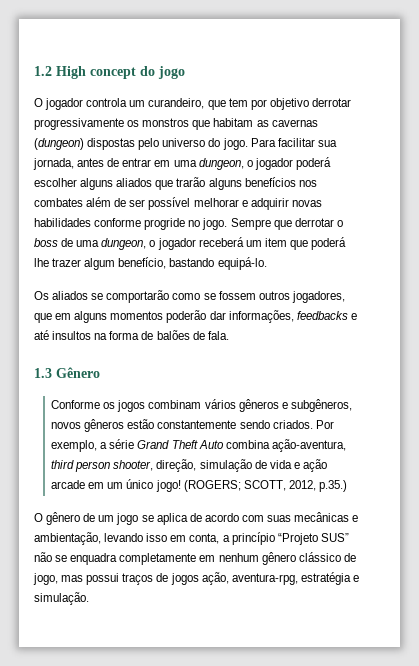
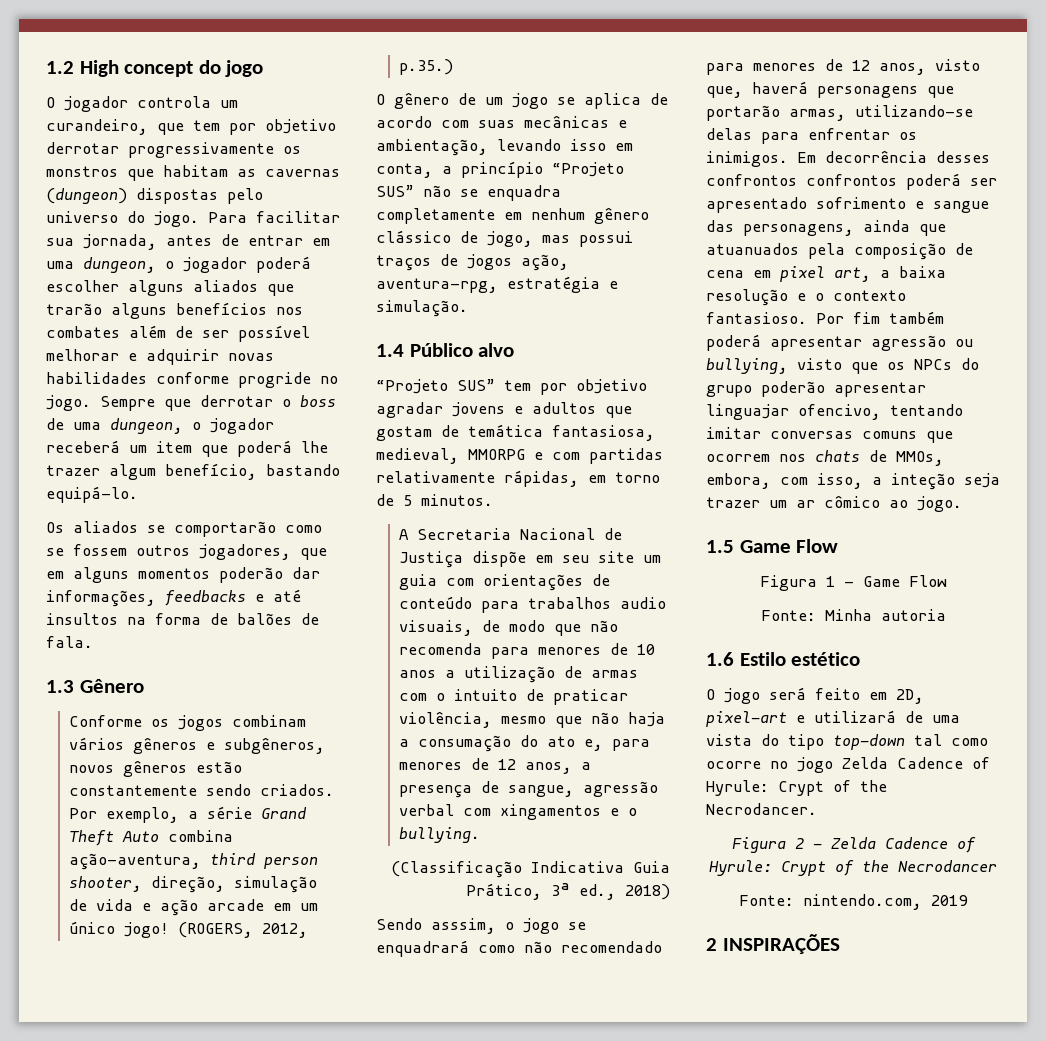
- (ROGERS; SCOTT, 2012, p.35.)
+ (ROGERS, 2012, p.35.)
+ 1.4 Público alvo
+ “Projeto SUS” tem por objetivo agradar jovens e adultos que gostam de temática fantasiosa, medieval, MMORPG e com partidas relativamente rápidas, em torno de 5 minutos.
+ A Secretaria Nacional de Justiça dispõe em seu site um guia com orientações de conteúdo para trabalhos audio visuais, de modo que não recomenda para menores de 10 anos a utilização de armas com o intuito de praticar violência, mesmo que não haja a consumação do ato e, para menores de 12 anos, a presença de sangue, agressão verbal com xingamentos e o bullying.
+ (Classificação Indicativa Guia Prático, 3ª ed., 2018)
+ Sendo asssim, o jogo se enquadrará como não recomendado para menores de 12 anos, visto que, haverá personagens que portarão armas, utilizando-se delas para enfrentar os inimigos. Em decorrência desses confrontos confrontos poderá ser apresentado sofrimento e sangue das personagens, ainda que atuanuados pela composição de cena em pixel art, a baixa resolução e o contexto fantasioso. Por fim também poderá apresentar agressão ou bullying, visto que os NPCs do grupo poderão apresentar linguajar ofencivo, tentando imitar conversas comuns que ocorrem nos chats de MMOs, embora, com isso, a inteção seja trazer um ar cômico ao jogo.
+ 1.5 Game Flow
+ Figura 1 - Game Flow
+ Fonte: Minha autoria
+ 1.6 Estilo estético
+ O jogo será feito em 2D, pixel-art e utilizará de uma vista do tipo top-down tal como ocorre no jogo Zelda Cadence of Hyrule: Crypt of the Necrodancer.
+ Figura 2 - Zelda Cadence of Hyrule: Crypt of the Necrodancer
+ Fonte: nintendo.com, 2019
+ 2 INSPIRAÇÕES

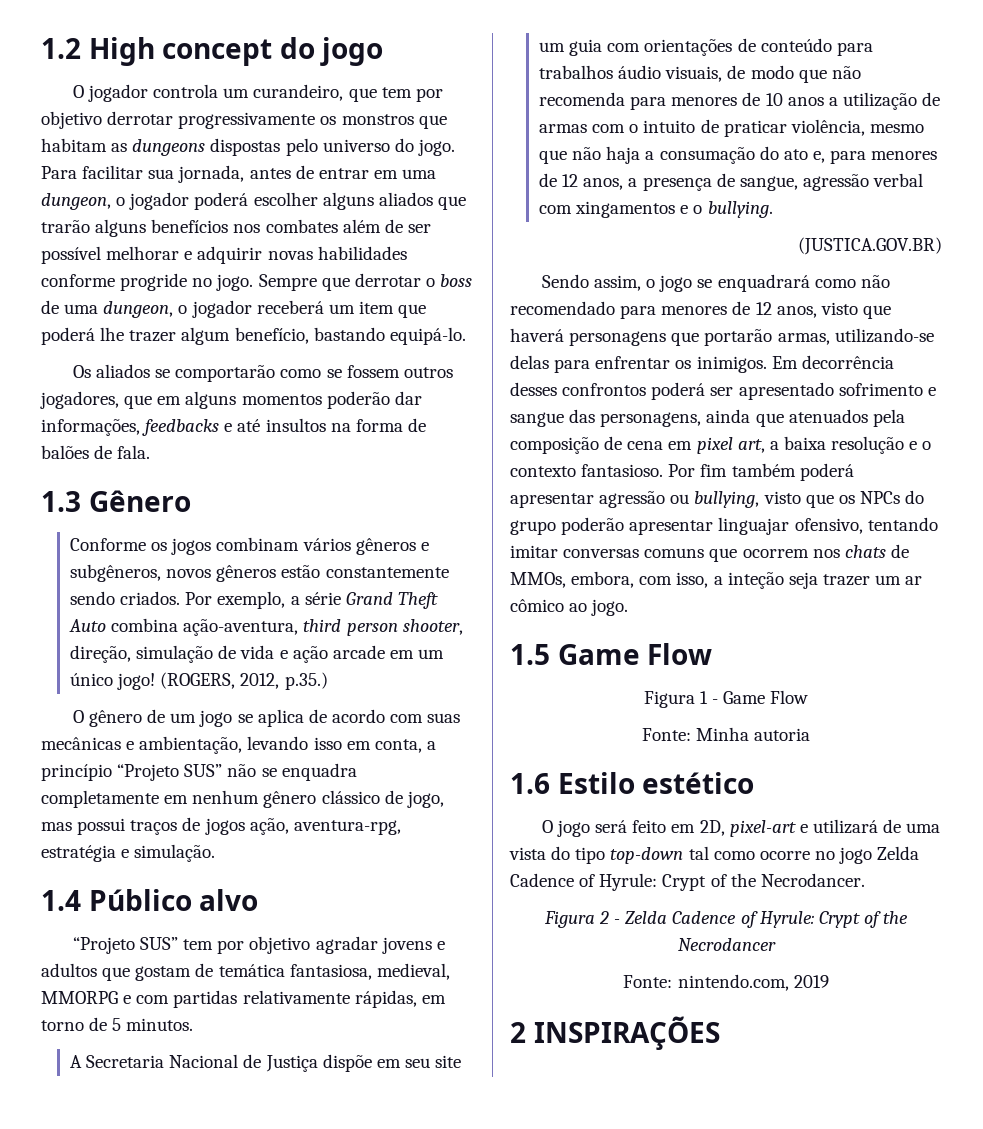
- O jogador controla um curandeiro, que tem por objetivo derrotar progressivamente os monstros que habitam as cavernas (dungeon) dispostas pelo universo do jogo.
+ O jogador controla um curandeiro, que tem por objetivo derrotar progressivamente os monstros que habitam as dungeons dispostas pelo universo do jogo.
- A Secretaria Nacional de Justiça dispõe em seu site um guia com orientações de conteúdo para trabalhos audio visuais, de modo que não recomenda para menores de 10 anos a utilização de armas com o intuito de praticar violência, mesmo que não haja a consumação do ato e, para menores de 12 anos, a presença de sangue, agressão verbal com xingamentos e o bullying.
+ A Secretaria Nacional de Justiça dispõe em seu site um guia com orientações de conteúdo para trabalhos áudio visuais, de modo que não recomenda para menores de 10 anos a utilização de armas com o intuito de praticar violência, mesmo que não haja a consumação do ato e, para menores de 12 anos, a presença de sangue, agressão verbal com xingamentos e o bullying.
- (Classificação Indicativa Guia Prático, 3ª ed., 2018)
+ (JUSTICA.GOV.BR)
- Sendo asssim, o jogo se enquadrará como não recomendado para menores de 12 anos, visto que, haverá personagens que portarão armas, utilizando-se delas para enfrentar os inimigos.
+ Sendo assim, o jogo se enquadrará como não recomendado para menores de 12 anos, visto que haverá personagens que portarão armas, utilizando-se delas para enfrentar os inimigos.
- Em decorrência desses confrontos confrontos poderá ser apresentado sofrimento e sangue das personagens, ainda que atuanuados pela composição de cena em pixel art, a baixa resolução e o contexto fantasioso.
+ Em decorrência desses confrontos poderá ser apresentado sofrimento e sangue das personagens, ainda que atenuados pela composição de cena em pixel art, a baixa resolução e o contexto fantasioso.
- Por fim também poderá apresentar agressão ou bullying, visto que os NPCs do grupo poderão apresentar linguajar ofencivo, tentando imitar conversas comuns que ocorrem nos chats de MMOs, embora, com isso, a inteção seja trazer um ar cômico ao jogo.
+ Por fim também poderá apresentar agressão ou bullying, visto que os NPCs do grupo poderão apresentar linguajar ofensivo, tentando imitar conversas comuns que ocorrem nos chats de MMOs, embora, com isso, a inteção seja trazer um ar cômico ao jogo.

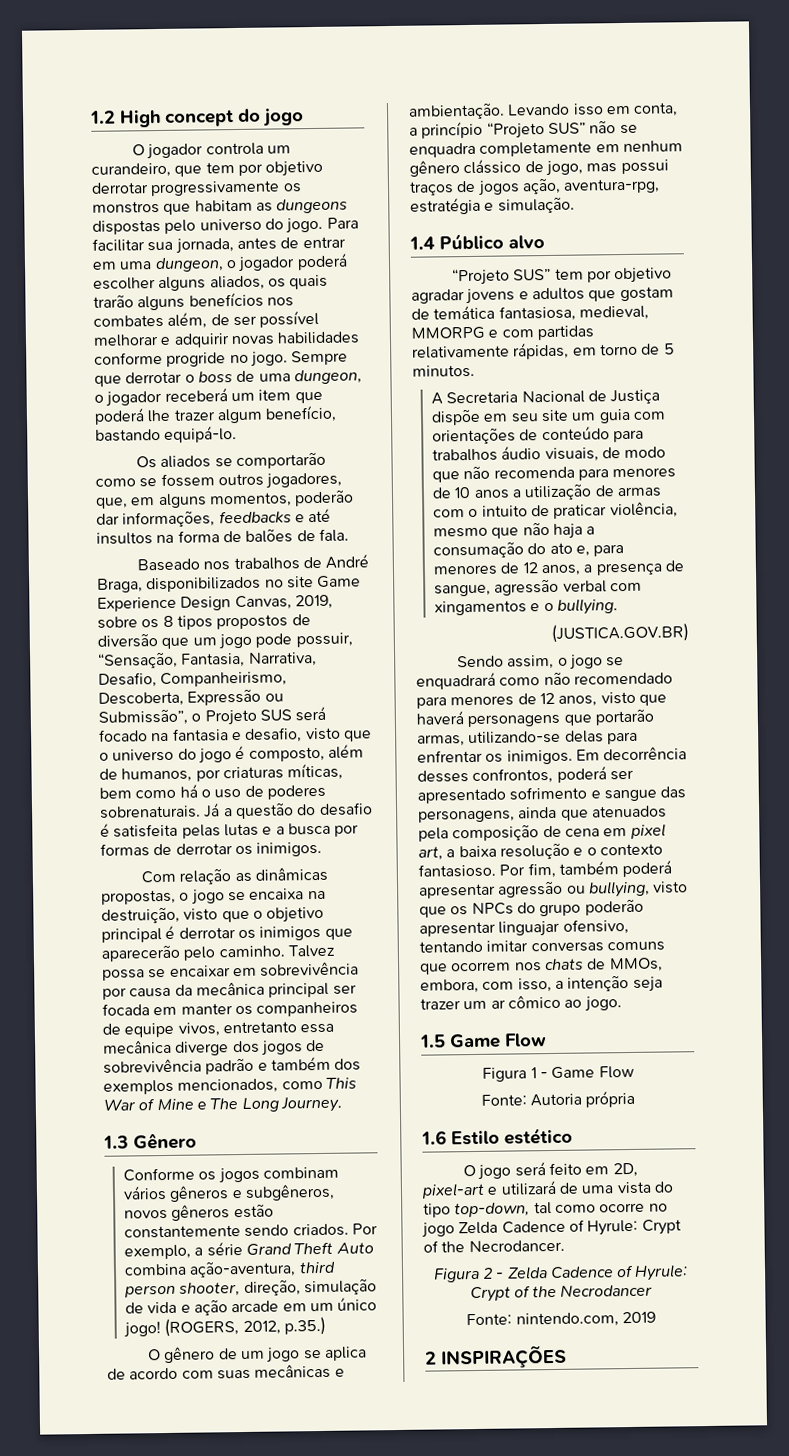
- Para facilitar sua jornada, antes de entrar em uma dungeon, o jogador poderá escolher alguns aliados que trarão alguns benefícios nos combates além de ser possível melhorar e adquirir novas habilidades conforme progride no jogo.
+ Para facilitar sua jornada, antes de entrar em uma dungeon, o jogador poderá escolher alguns aliados, os quais trarão alguns benefícios nos combates além, de ser possível melhorar e adquirir novas habilidades conforme progride no jogo.
- Os aliados se comportarão como se fossem outros jogadores, que em alguns momentos poderão dar informações, feedbacks e até insultos na forma de balões de fala.
+ Os aliados se comportarão como se fossem outros jogadores, que, em alguns momentos, poderão dar informações, feedbacks e até insultos na forma de balões de fala.
+ Baseado nos trabalhos de André Braga, disponibilizados no site Game Experience Design Canvas, 2019, sobre os 8 tipos propostos de diversão que um jogo pode possuir, “Sensação, Fantasia, Narrativa, Desafio, Companheirismo, Descoberta, Expressão ou Submissão”, o Projeto SUS será focado na fantasia e desafio, visto que o universo do jogo é composto, além de humanos, por criaturas míticas, bem como há o uso de poderes sobrenaturais. Já a questão do desafio é satisfeita pelas lutas e a busca por formas de derrotar os inimigos.
+ Com relação as dinâmicas propostas, o jogo se encaixa na destruição, visto que o objetivo principal é derrotar os inimigos que aparecerão pelo caminho. Talvez possa se encaixar em sobrevivência por causa da mecânica principal ser focada em manter os companheiros de equipe vivos, entretanto essa mecânica diverge dos jogos de sobrevivência padrão e também dos exemplos mencionados, como This War of Mine e The Long Journey.
- O gênero de um jogo se aplica de acordo com suas mecânicas e ambientação, levando isso em conta, a princípio “Projeto SUS” não se enquadra completamente em nenhum gênero clássico de jogo, mas possui traços de jogos ação, aventura-rpg, estratégia e simulação.
+ O gênero de um jogo se aplica de acordo com suas mecânicas e ambientação. Levando isso em conta, a princípio “Projeto SUS” não se enquadra completamente em nenhum gênero clássico de jogo, mas possui traços de jogos ação, aventura-rpg, estratégia e simulação.
- Em decorrência desses confrontos poderá ser apresentado sofrimento e sangue das personagens, ainda que atenuados pela composição de cena em pixel art, a baixa resolução e o contexto fantasioso.
+ Em decorrência desses confrontos, poderá ser apresentado sofrimento e sangue das personagens, ainda que atenuados pela composição de cena em pixel art, a baixa resolução e o contexto fantasioso.
- Por fim também poderá apresentar agressão ou bullying, visto que os NPCs do grupo poderão apresentar linguajar ofensivo, tentando imitar conversas comuns que ocorrem nos chats de MMOs, embora, com isso, a inteção seja trazer um ar cômico ao jogo.
+ Por fim, também poderá apresentar agressão ou bullying, visto que os NPCs do grupo poderão apresentar linguajar ofensivo, tentando imitar conversas comuns que ocorrem nos chats de MMOs, embora, com isso, a intenção seja trazer um ar cômico ao jogo.
- Fonte: Minha autoria
+ Fonte: Autoria própria
- O jogo será feito em 2D, pixel-art e utilizará de uma vista do tipo top-down tal como ocorre no jogo Zelda Cadence of Hyrule: Crypt of the Necrodancer.
+ O jogo será feito em 2D, pixel-art e utilizará de uma vista do tipo top-down, tal como ocorre no jogo Zelda Cadence of Hyrule: Crypt of the Necrodancer.

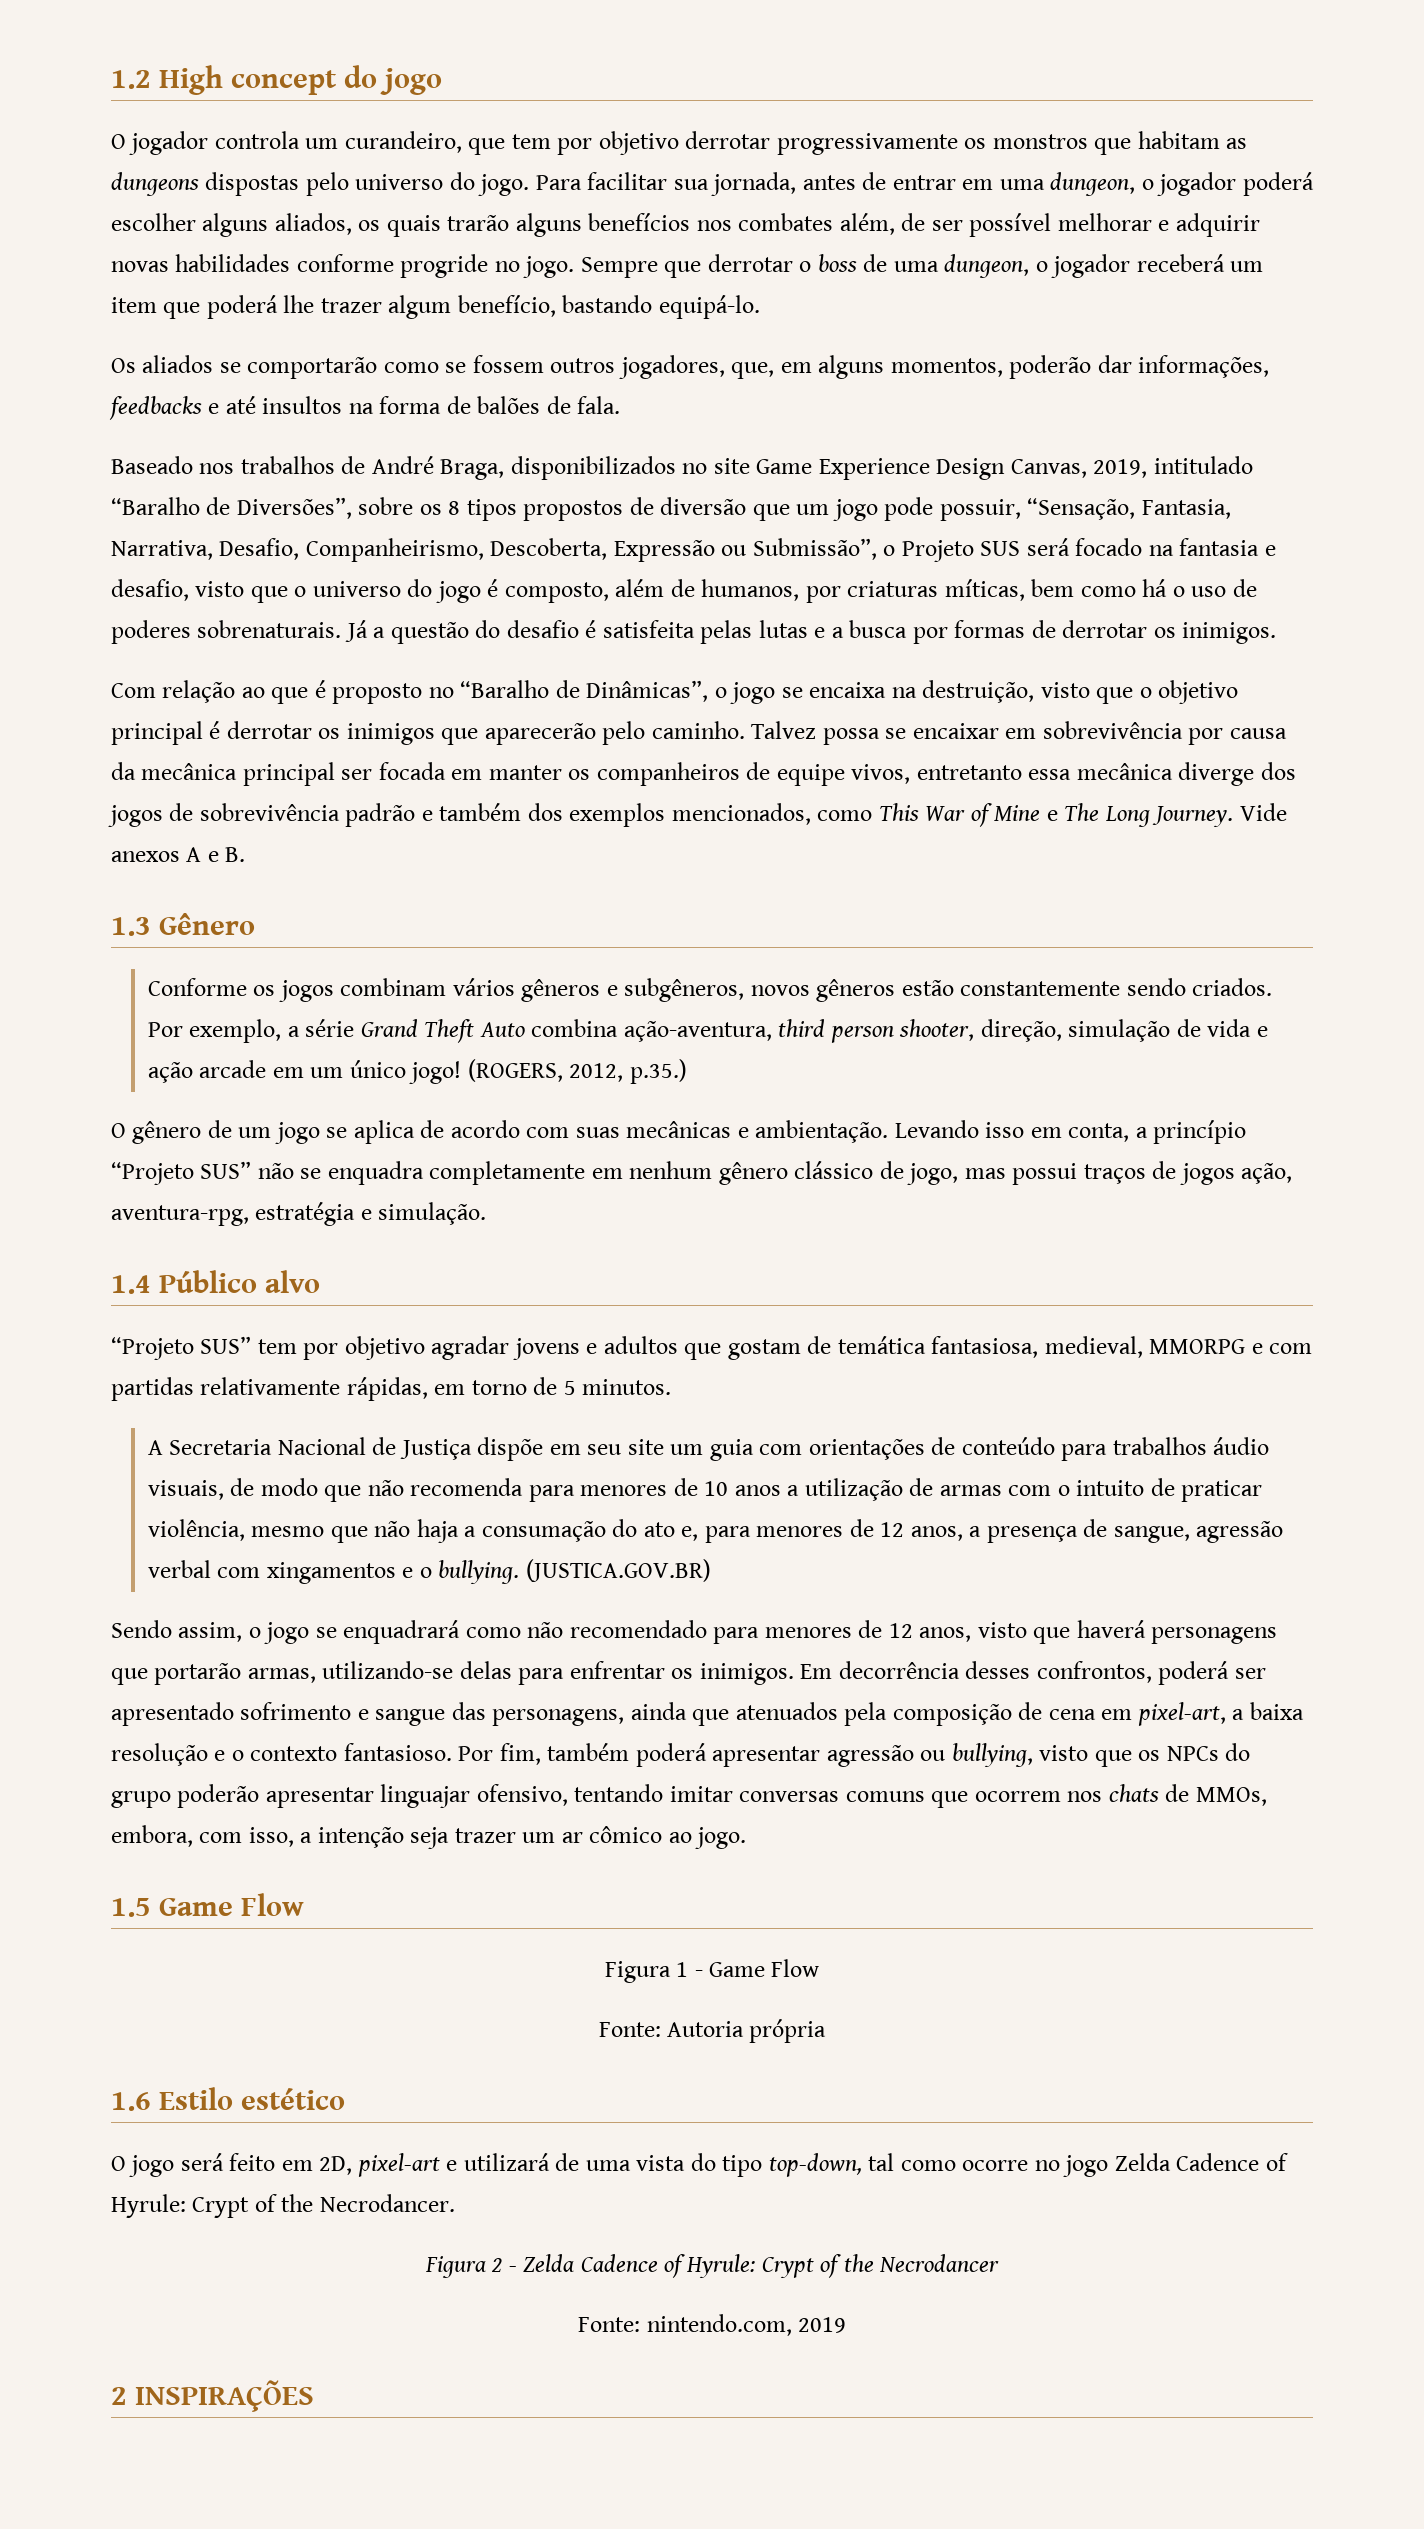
- Baseado nos trabalhos de André Braga, disponibilizados no site Game Experience Design Canvas, 2019, sobre os 8 tipos propostos de diversão que um jogo pode possuir, “Sensação, Fantasia, Narrativa, Desafio, Companheirismo, Descoberta, Expressão ou Submissão”, o Projeto SUS será focado na fantasia e desafio, visto que o universo do jogo é composto, além de humanos, por criaturas míticas, bem como há o uso de poderes sobrenaturais.
+ Baseado nos trabalhos de André Braga, disponibilizados no site Game Experience Design Canvas, 2019, intitulado “Baralho de Diversões”, sobre os 8 tipos propostos de diversão que um jogo pode possuir, “Sensação, Fantasia, Narrativa, Desafio, Companheirismo, Descoberta, Expressão ou Submissão”, o Projeto SUS será focado na fantasia e desafio, visto que o universo do jogo é composto, além de humanos, por criaturas míticas, bem como há o uso de poderes sobrenaturais.
- Com relação as dinâmicas propostas, o jogo se encaixa na destruição, visto que o objetivo principal é derrotar os inimigos que aparecerão pelo caminho.
+ Com relação ao que é proposto no “Baralho de Dinâmicas”, o jogo se encaixa na destruição, visto que o objetivo principal é derrotar os inimigos que aparecerão pelo caminho.
+ Vide anexos A e B.
- A Secretaria Nacional de Justiça dispõe em seu site um guia com orientações de conteúdo para trabalhos áudio visuais, de modo que não recomenda para menores de 10 anos a utilização de armas com o intuito de praticar violência, mesmo que não haja a consumação do ato e, para menores de 12 anos, a presença de sangue, agressão verbal com xingamentos e o bullying.
- (JUSTICA.GOV.BR)
+ A Secretaria Nacional de Justiça dispõe em seu site um guia com orientações de conteúdo para trabalhos áudio visuais, de modo que não recomenda para menores de 10 anos a utilização de armas com o intuito de praticar violência, mesmo que não haja a consumação do ato e, para menores de 12 anos, a presença de sangue, agressão verbal com xingamentos e o bullying. (JUSTICA.GOV.BR)
- Em decorrência desses confrontos, poderá ser apresentado sofrimento e sangue das personagens, ainda que atenuados pela composição de cena em pixel art, a baixa resolução e o contexto fantasioso.
+ Em decorrência desses confrontos, poderá ser apresentado sofrimento e sangue das personagens, ainda que atenuados pela composição de cena em pixel-art, a baixa resolução e o contexto fantasioso.

